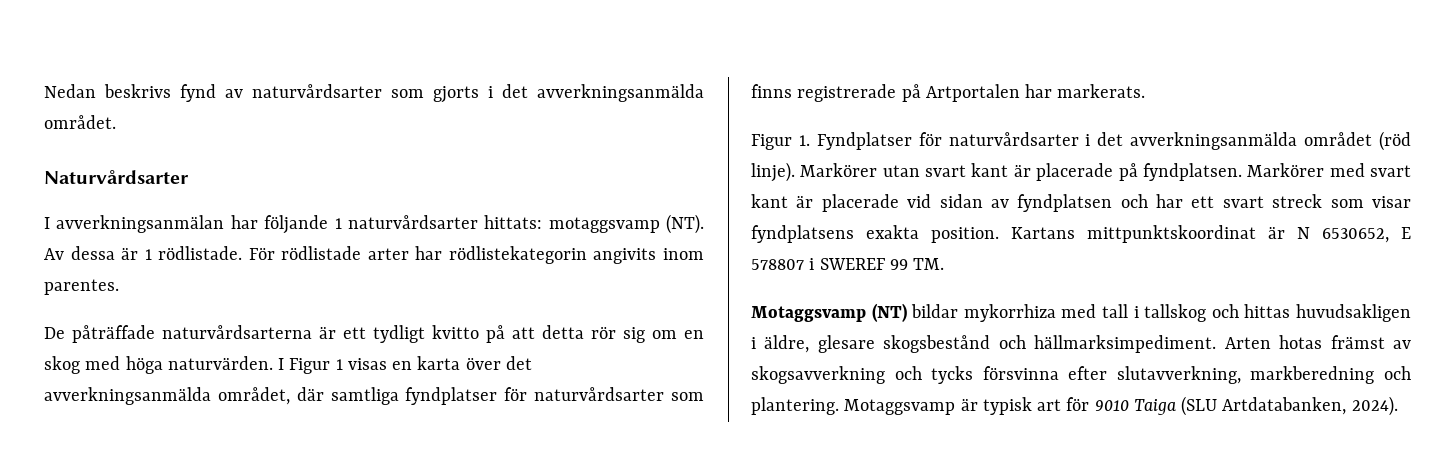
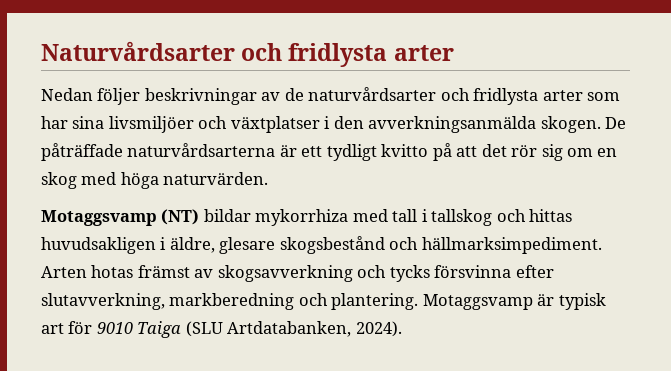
- Nedan beskrivs fynd av naturvårdsarter som gjorts i det avverkningsanmälda området.
- Naturvårdsarter
- I avverkningsanmälan har följande 1 naturvårdsarter hittats: motaggsvamp (NT). Av dessa är 1 rödlistade. För rödlistade arter har rödlistekategorin angivits inom parentes.
- De påträffade naturvårdsarterna är ett tydligt kvitto på att detta rör sig om en skog med höga naturvärden. I Figur 1 visas en karta över det avverkningsanmälda området, där samtliga fyndplatser för naturvårdsarter som finns registrerade på Artportalen har markerats.
- Figur 1. Fyndplatser för naturvårdsarter i det avverkningsanmälda området (röd linje). Markörer utan svart kant är placerade på fyndplatsen. Markörer med svart kant är placerade vid sidan av fyndplatsen och har ett svart streck som visar fyndplatsens exakta position. Kartans mittpunktskoordinat är N 6530652, E 578807 i SWEREF 99 TM.
+ Naturvårdsarter och fridlysta arter
+ Nedan följer beskrivningar av de naturvårdsarter och fridlysta arter som har sina livsmiljöer och växtplatser i den avverkningsanmälda skogen. De påträffade naturvårdsarterna är ett tydligt kvitto på att det rör sig om en skog med höga naturvärden.

